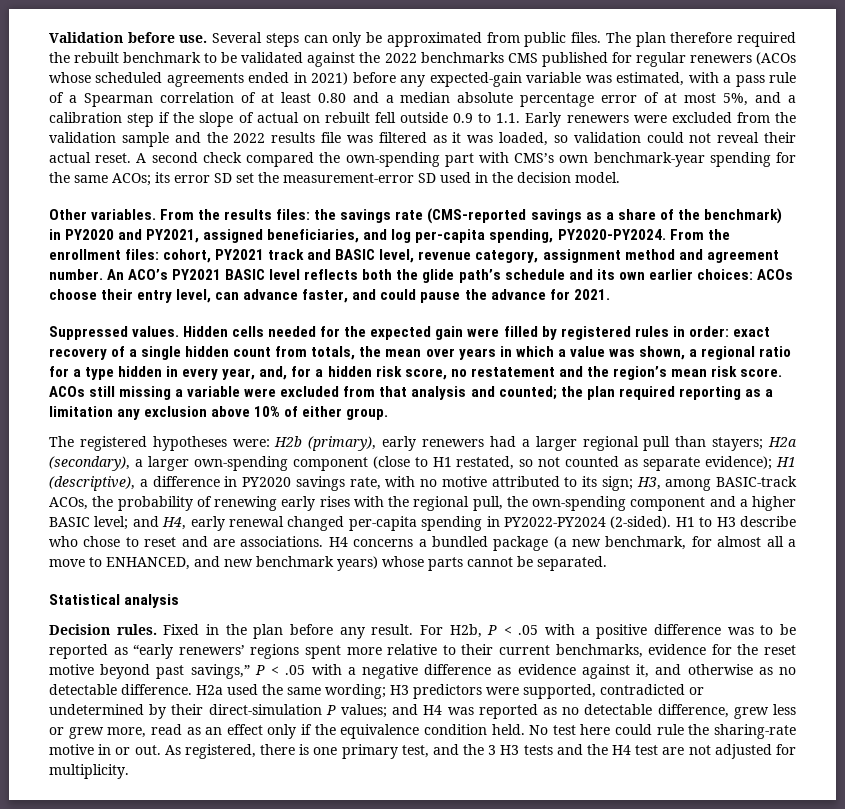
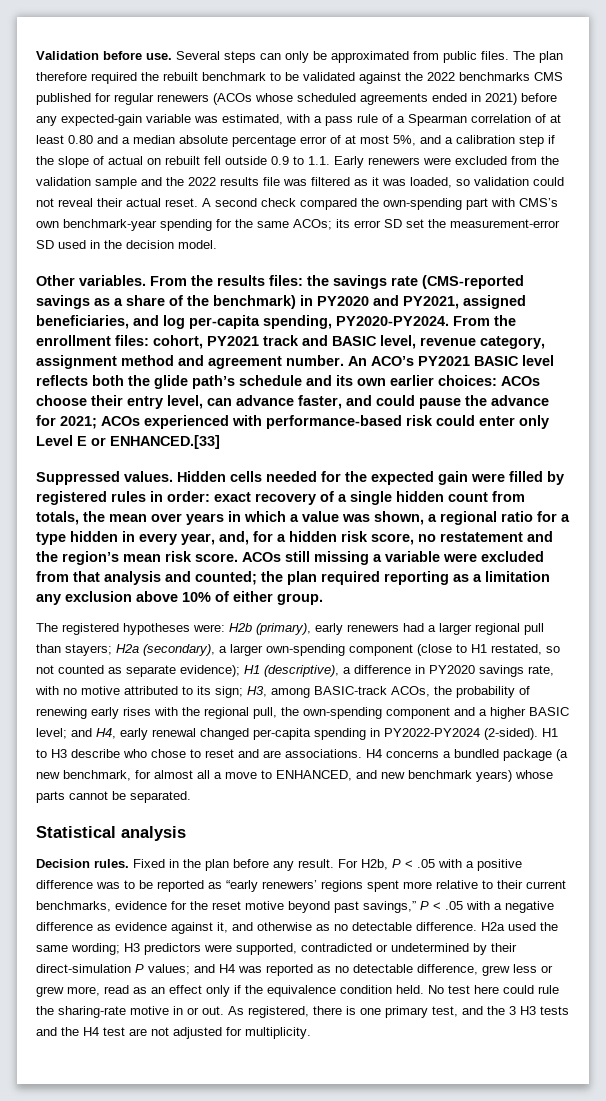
- An ACO’s PY2021 BASIC level reflects both the glide path’s schedule and its own earlier choices: ACOs choose their entry level, can advance faster, and could pause the advance for 2021.
+ An ACO’s PY2021 BASIC level reflects both the glide path’s schedule and its own earlier choices: ACOs choose their entry level, can advance faster, and could pause the advance for 2021; ACOs experienced with performance-based risk could enter only Level E or ENHANCED.[33]

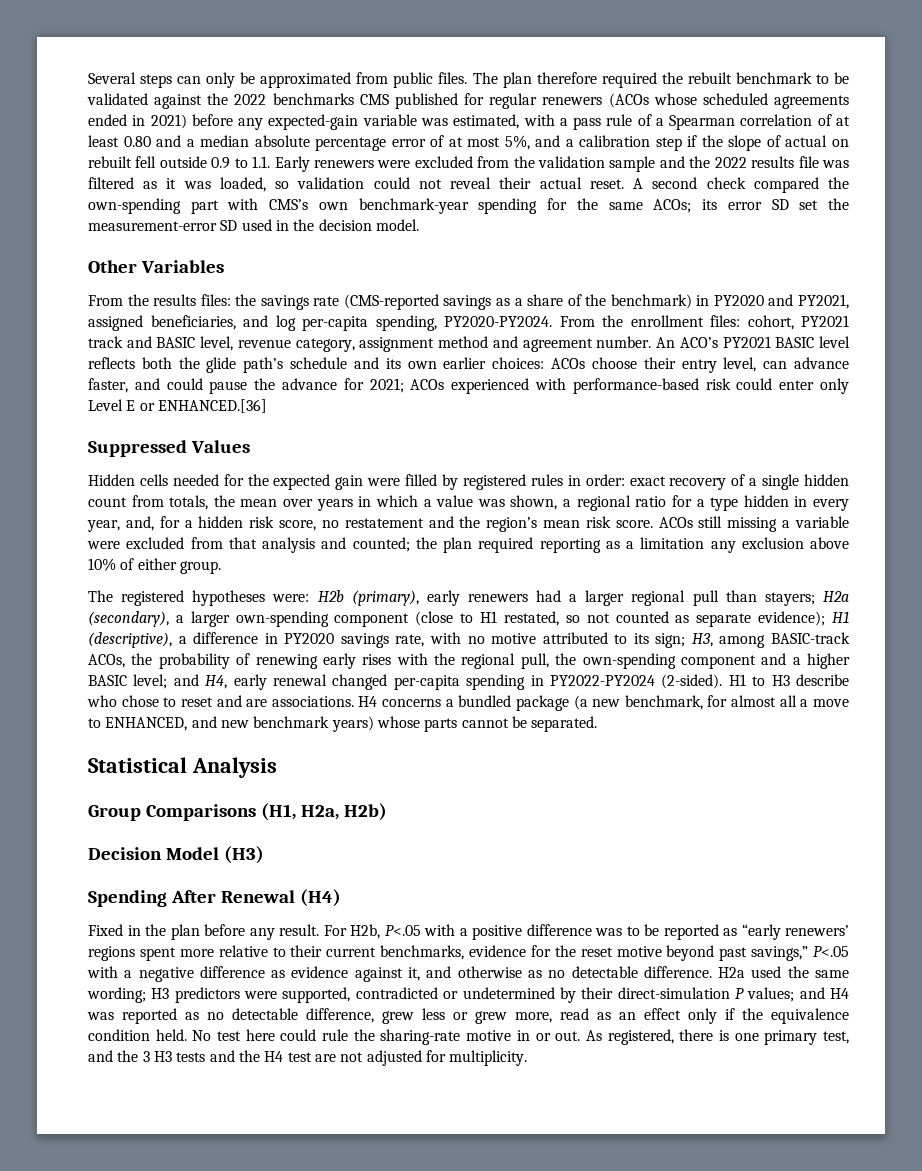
- Validation before use.
- Other variables. From the results files: the savings rate (CMS-reported savings as a share of the benchmark) in PY2020 and PY2021, assigned beneficiaries, and log per-capita spending, PY2020-PY2024.
+ Other Variables
+ From the results files: the savings rate (CMS-reported savings as a share of the benchmark) in PY2020 and PY2021, assigned beneficiaries, and log per-capita spending, PY2020-PY2024.
- An ACO’s PY2021 BASIC level reflects both the glide path’s schedule and its own earlier choices: ACOs choose their entry level, can advance faster, and could pause the advance for 2021; ACOs experienced with performance-based risk could enter only Level E or ENHANCED.[33]
+ An ACO’s PY2021 BASIC level reflects both the glide path’s schedule and its own earlier choices: ACOs choose their entry level, can advance faster, and could pause the advance for 2021; ACOs experienced with performance-based risk could enter only Level E or ENHANCED.[36]
- Suppressed values. Hidden cells needed for the expected gain were filled by registered rules in order: exact recovery of a single hidden count from totals, the mean over years in which a value was shown, a regional ratio for a type hidden in every year, and, for a hidden risk score, no restatement and the region’s mean risk score.
+ Suppressed Values
+ Hidden cells needed for the expected gain were filled by registered rules in order: exact recovery of a single hidden count from totals, the mean over years in which a value was shown, a regional ratio for a type hidden in every year, and, for a hidden risk score, no restatement and the region’s mean risk score.
- Statistical analysis
- Decision rules. Fixed in the plan before any result.
+ Statistical Analysis
+ Group Comparisons (H1, H2a, H2b)
+ Decision Model (H3)
+ Spending After Renewal (H4)
+ Fixed in the plan before any result.
- For H2b, P < .05 with a positive difference was to be reported as “early renewers’ regions spent more relative to their current benchmarks, evidence for the reset motive beyond past savings,” P < .05 with a negative difference as evidence against it, and otherwise as no detectable difference.
+ For H2b, P<.05 with a positive difference was to be reported as “early renewers’ regions spent more relative to their current benchmarks, evidence for the reset motive beyond past savings,” P<.05 with a negative difference as evidence against it, and otherwise as no detectable difference.

